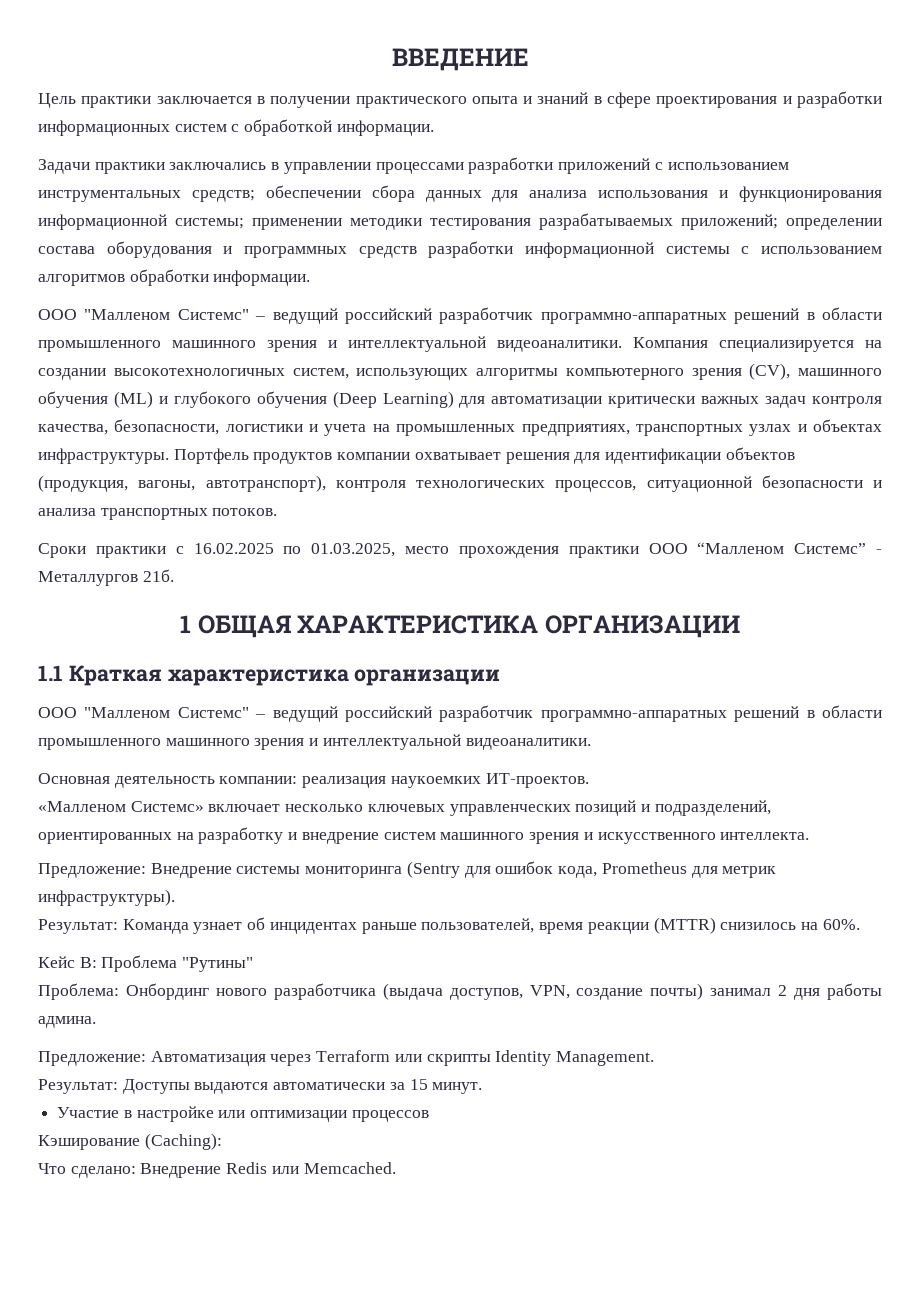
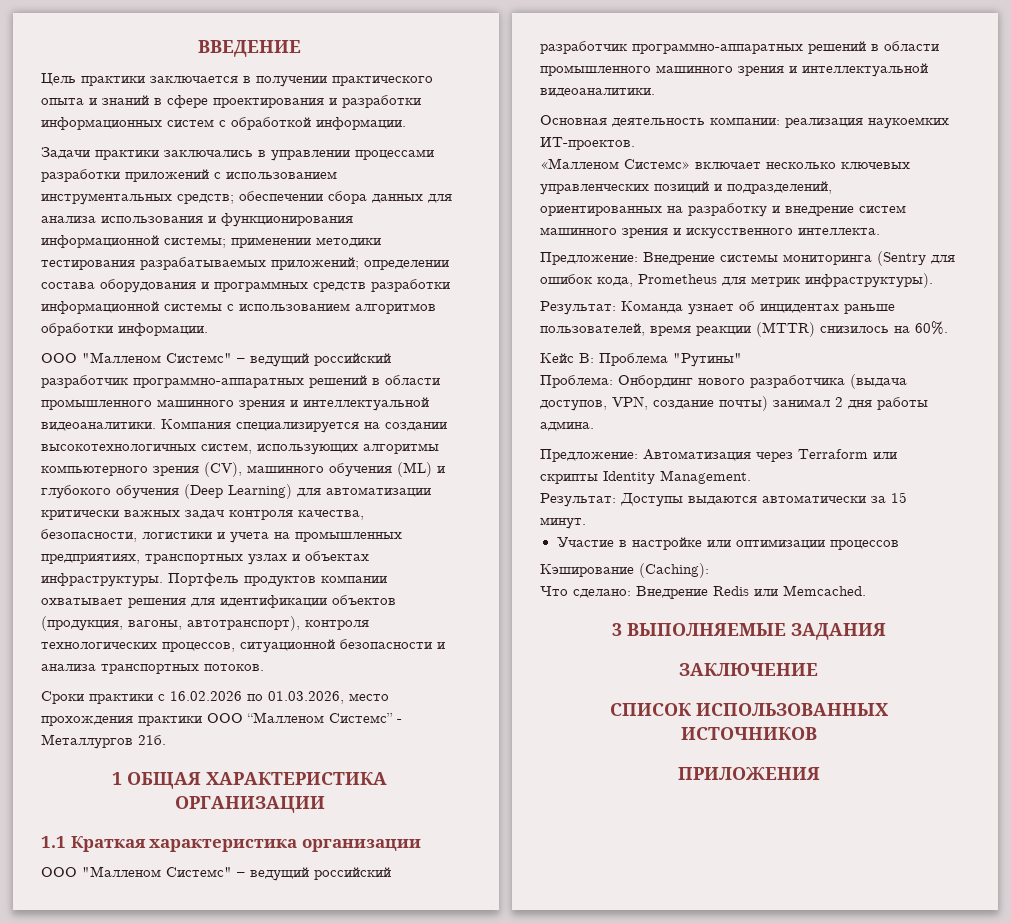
- Сроки практики с 16.02.2025 по 01.03.2025, место прохождения практики ООО “Малленом Системс” - Металлургов 21б.
+ Сроки практики с 16.02.2026 по 01.03.2026, место прохождения практики ООО “Малленом Системс” - Металлургов 21б.
+ 3 ВЫПОЛНЯЕМЫЕ ЗАДАНИЯ
+ ЗАКЛЮЧЕНИЕ
+ СПИСОК ИСПОЛЬЗОВАННЫХ ИСТОЧНИКОВ
+ ПРИЛОЖЕНИЯ

